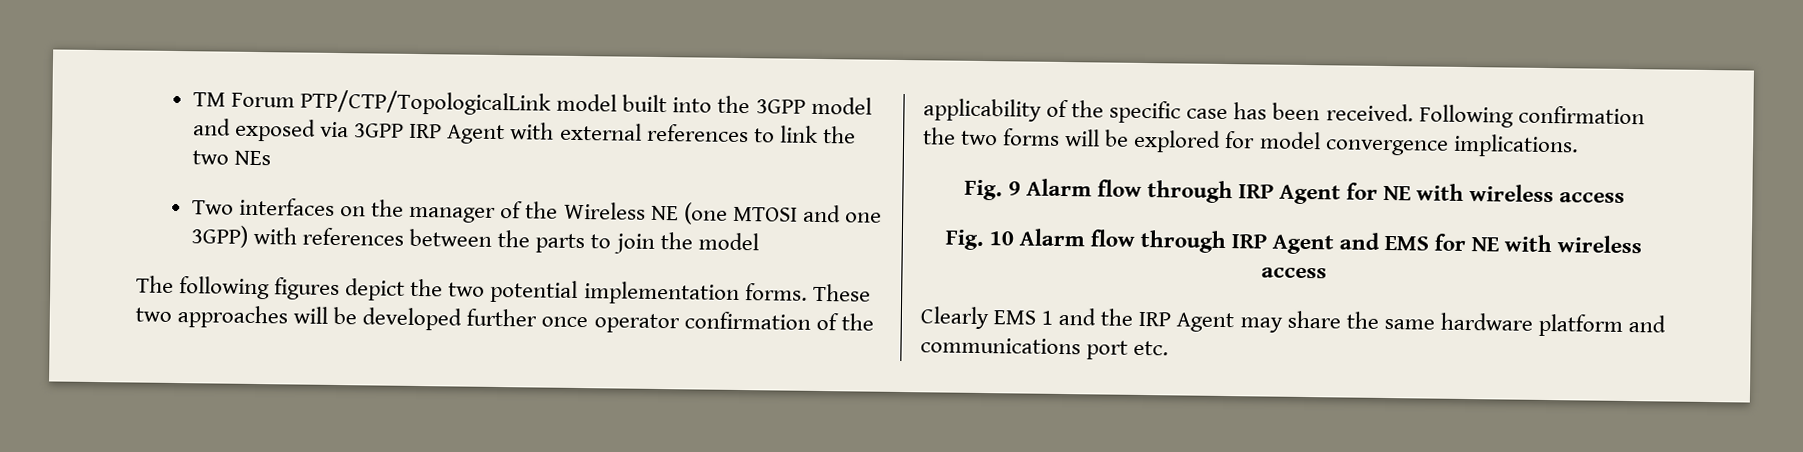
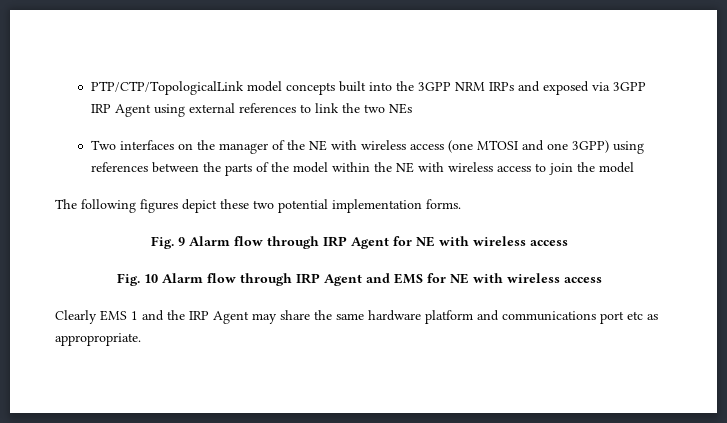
- TM Forum PTP/CTP/TopologicalLink model built into the 3GPP model and exposed via 3GPP IRP Agent with external references to link the two NEs
+ PTP/CTP/TopologicalLink model concepts built into the 3GPP NRM IRPs and exposed via 3GPP IRP Agent using external references to link the two NEs
- Two interfaces on the manager of the Wireless NE (one MTOSI and one 3GPP) with references between the parts to join the model
+ Two interfaces on the manager of the NE with wireless access (one MTOSI and one 3GPP) using references between the parts of the model within the NE with wireless access to join the model
- The following figures depict the two potential implementation forms. These two approaches will be developed further once operator confirmation of the applicability of the specific case has been received. Following confirmation the two forms will be explored for model convergence implications.
+ The following figures depict these two potential implementation forms.
- Clearly EMS 1 and the IRP Agent may share the same hardware platform and communications port etc.
+ Clearly EMS 1 and the IRP Agent may share the same hardware platform and communications port etc as appropropriate.

